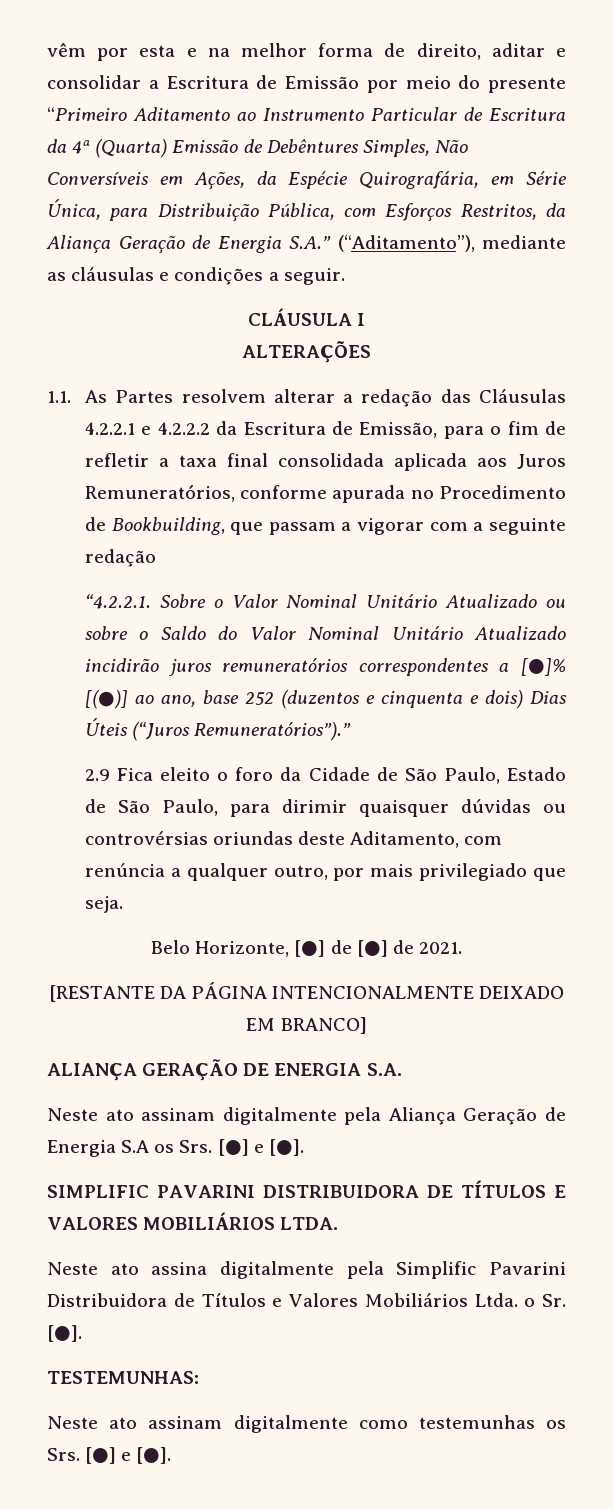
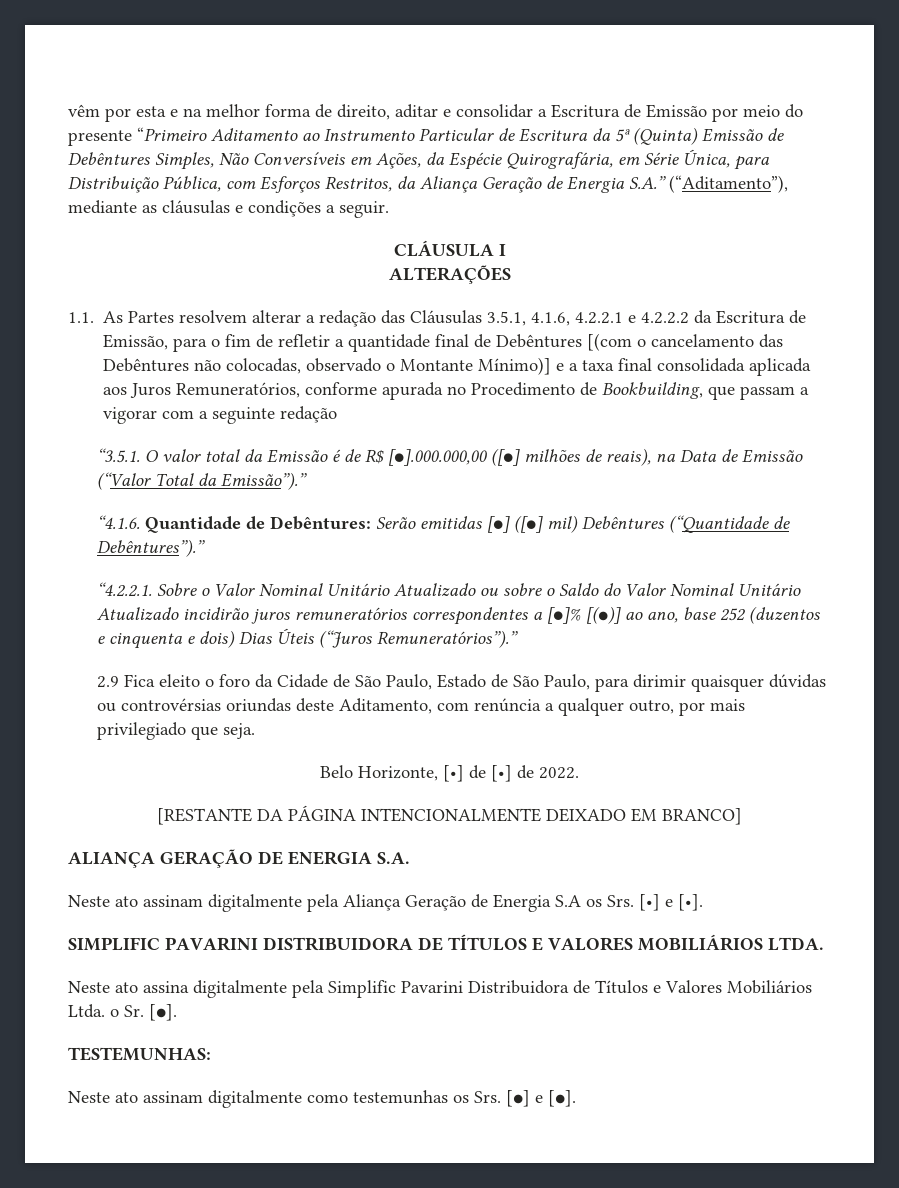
- vêm por esta e na melhor forma de direito, aditar e consolidar a Escritura de Emissão por meio do presente “Primeiro Aditamento ao Instrumento Particular de Escritura da 4ª (Quarta) Emissão de Debêntures Simples, Não Conversíveis em Ações, da Espécie Quirografária, em Série Única, para Distribuição Pública, com Esforços Restritos, da Aliança Geração de Energia S.A.” (“Aditamento”), mediante as cláusulas e condições a seguir.
+ vêm por esta e na melhor forma de direito, aditar e consolidar a Escritura de Emissão por meio do presente “Primeiro Aditamento ao Instrumento Particular de Escritura da 5ª (Quinta) Emissão de Debêntures Simples, Não Conversíveis em Ações, da Espécie Quirografária, em Série Única, para Distribuição Pública, com Esforços Restritos, da Aliança Geração de Energia S.A.” (“Aditamento”), mediante as cláusulas e condições a seguir.
- 1.1. As Partes resolvem alterar a redação das Cláusulas 4.2.2.1 e 4.2.2.2 da Escritura de Emissão, para o fim de refletir a taxa final consolidada aplicada aos Juros Remuneratórios, conforme apurada no Procedimento de Bookbuilding, que passam a vigorar com a seguinte redação
+ 1.1. As Partes resolvem alterar a redação das Cláusulas 3.5.1, 4.1.6, 4.2.2.1 e 4.2.2.2 da Escritura de Emissão, para o fim de refletir a quantidade final de Debêntures [(com o cancelamento das Debêntures não colocadas, observado o Montante Mínimo)] e a taxa final consolidada aplicada aos Juros Remuneratórios, conforme apurada no Procedimento de Bookbuilding, que passam a vigorar com a seguinte redação
+ “3.5.1. O valor total da Emissão é de R$ [●].000.000,00 ([●] milhões de reais), na Data de Emissão (“Valor Total da Emissão”).”
+ “4.1.6. Quantidade de Debêntures: Serão emitidas [●] ([●] mil) Debêntures (“Quantidade de Debêntures”).”
- Belo Horizonte, [●] de [●] de 2021.
+ Belo Horizonte, [•] de [•] de 2022.
- Neste ato assinam digitalmente pela Aliança Geração de Energia S.A os Srs. [●] e [●].
+ Neste ato assinam digitalmente pela Aliança Geração de Energia S.A os Srs. [•] e [•].

